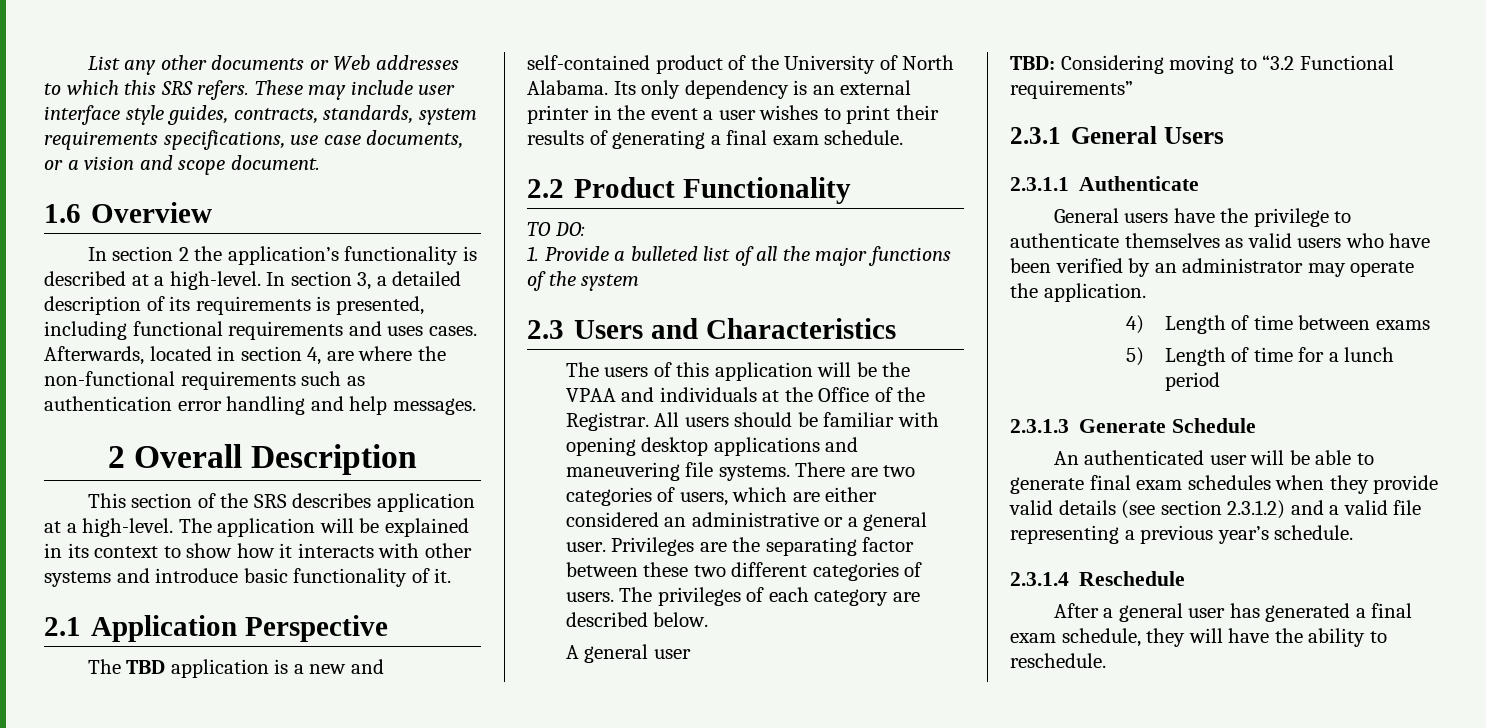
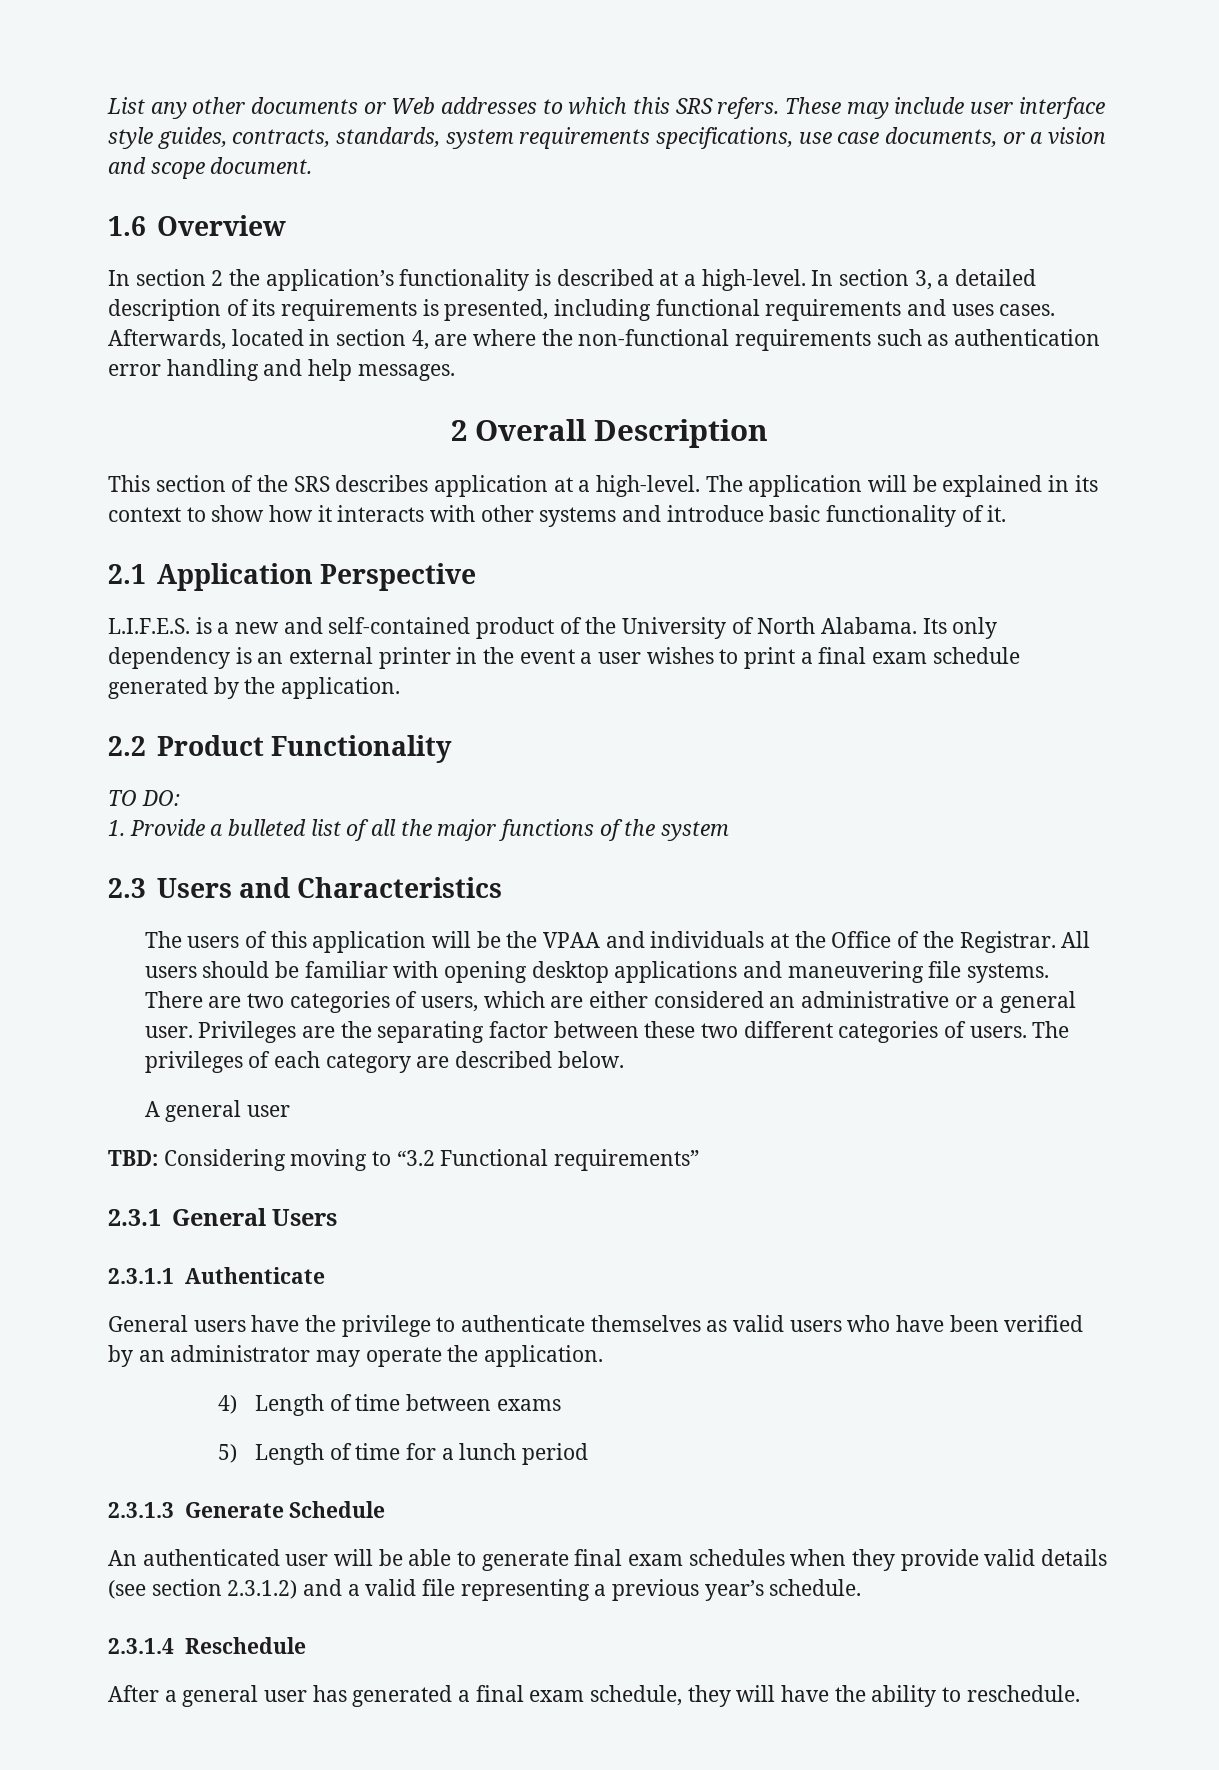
- The TBD application is a new and self-contained product of the University of North Alabama.
+ L.I.F.E.S. is a new and self-contained product of the University of North Alabama.
- Its only dependency is an external printer in the event a user wishes to print their results of generating a final exam schedule.
+ Its only dependency is an external printer in the event a user wishes to print a final exam schedule generated by the application.

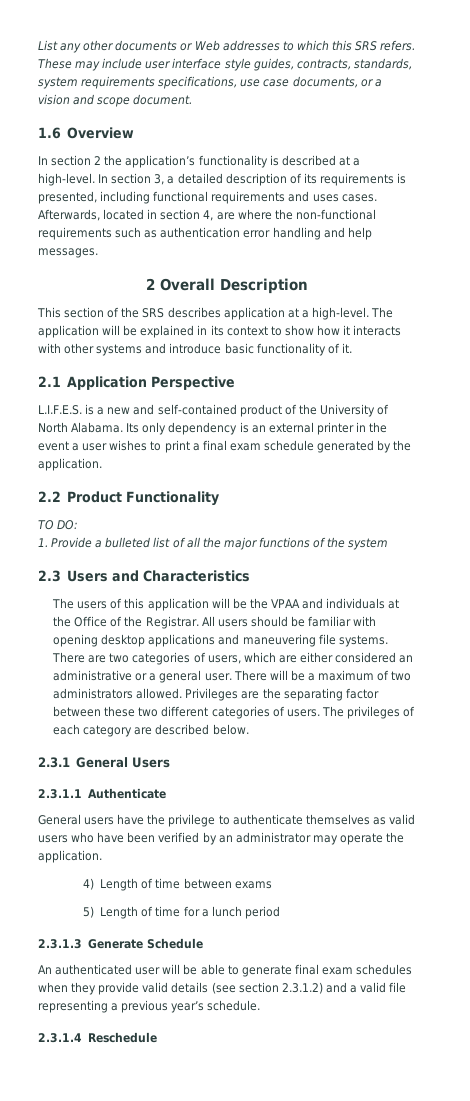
+ There will be a maximum of two administrators allowed.
- A general user
- TBD: Considering moving to “3.2 Functional requirements”
- After a general user has generated a final exam schedule, they will have the ability to reschedule.

